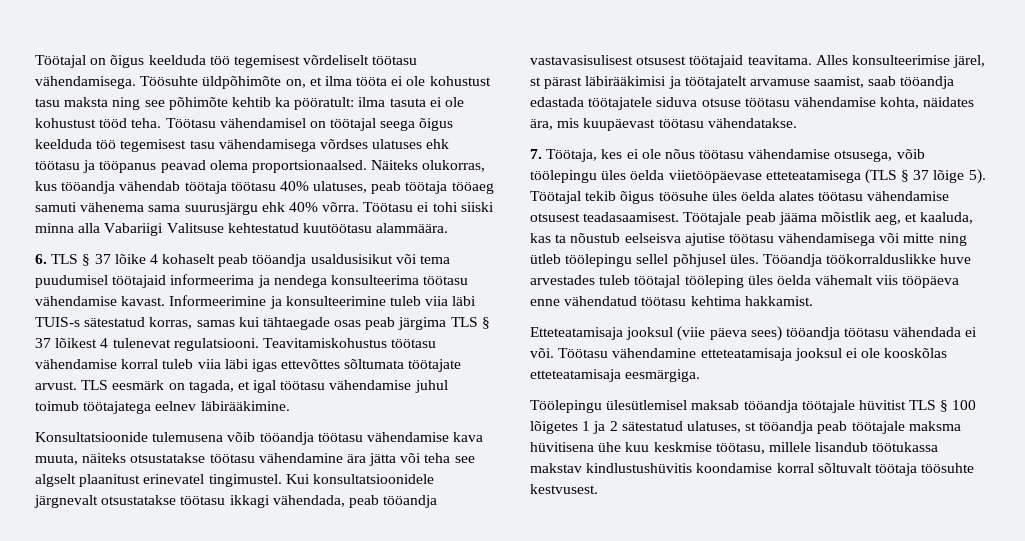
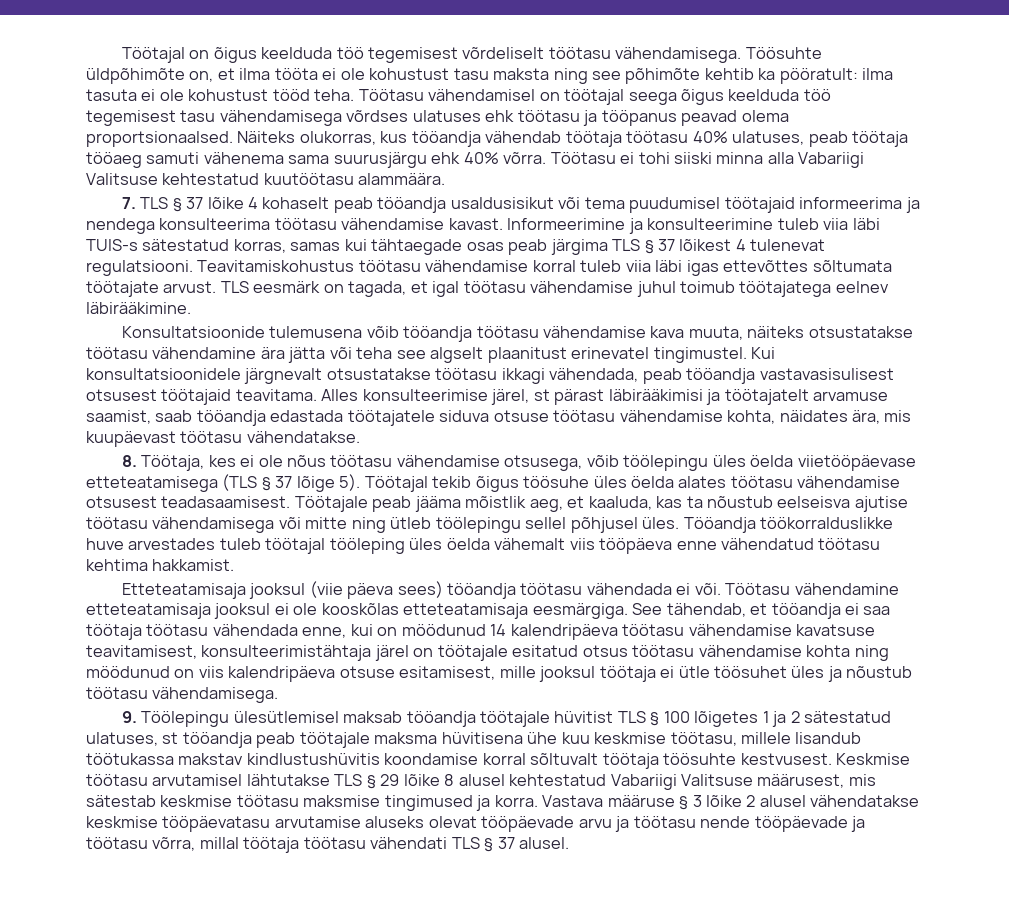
- 6. TLS § 37 lõike 4 kohaselt peab tööandja usaldusisikut või tema puudumisel töötajaid informeerima ja nendega konsulteerima töötasu vähendamise kavast.
+ 7. TLS § 37 lõike 4 kohaselt peab tööandja usaldusisikut või tema puudumisel töötajaid informeerima ja nendega konsulteerima töötasu vähendamise kavast.
- 7. Töötaja, kes ei ole nõus töötasu vähendamise otsusega, võib töölepingu üles öelda viietööpäevase etteteatamisega (TLS § 37 lõige 5).
+ 8. Töötaja, kes ei ole nõus töötasu vähendamise otsusega, võib töölepingu üles öelda viietööpäevase etteteatamisega (TLS § 37 lõige 5).
- Töötasu vähendamine etteteatamisaja jooksul ei ole kooskõlas etteteatamisaja eesmärgiga.
- Töölepingu ülesütlemisel maksab tööandja töötajale hüvitist TLS § 100 lõigetes 1 ja 2 sätestatud ulatuses, st tööandja peab töötajale maksma hüvitisena ühe kuu keskmise töötasu, millele lisandub töötukassa makstav kindlustushüvitis koondamise korral sõltuvalt töötaja töösuhte kestvusest.
+ Töötasu vähendamine etteteatamisaja jooksul ei ole kooskõlas etteteatamisaja eesmärgiga. See tähendab, et tööandja ei saa töötaja töötasu vähendada enne, kui on möödunud 14 kalendripäeva töötasu vähendamise kavatsuse teavitamisest, konsulteerimistähtaja järel on töötajale esitatud otsus töötasu vähendamise kohta ning möödunud on viis kalendripäeva otsuse esitamisest, mille jooksul töötaja ei ütle töösuhet üles ja nõustub töötasu vähendamisega.
+ 9. Töölepingu ülesütlemisel maksab tööandja töötajale hüvitist TLS § 100 lõigetes 1 ja 2 sätestatud ulatuses, st tööandja peab töötajale maksma hüvitisena ühe kuu keskmise töötasu, millele lisandub töötukassa makstav kindlustushüvitis koondamise korral sõltuvalt töötaja töösuhte kestvusest.
+ Keskmise töötasu arvutamisel lähtutakse TLS § 29 lõike 8 alusel kehtestatud Vabariigi Valitsuse määrusest, mis sätestab keskmise töötasu maksmise tingimused ja korra. Vastava määruse § 3 lõike 2 alusel vähendatakse keskmise tööpäevatasu arvutamise aluseks olevat tööpäevade arvu ja töötasu nende tööpäevade ja töötasu võrra, millal töötaja töötasu vähendati TLS § 37 alusel.

